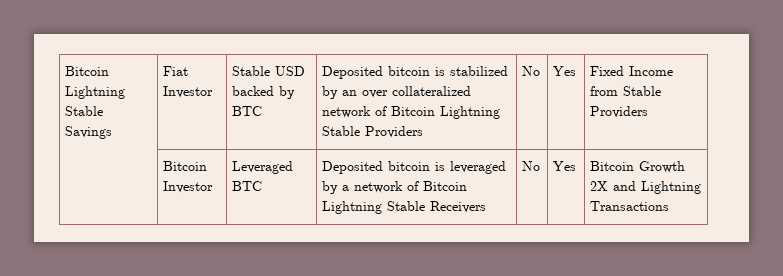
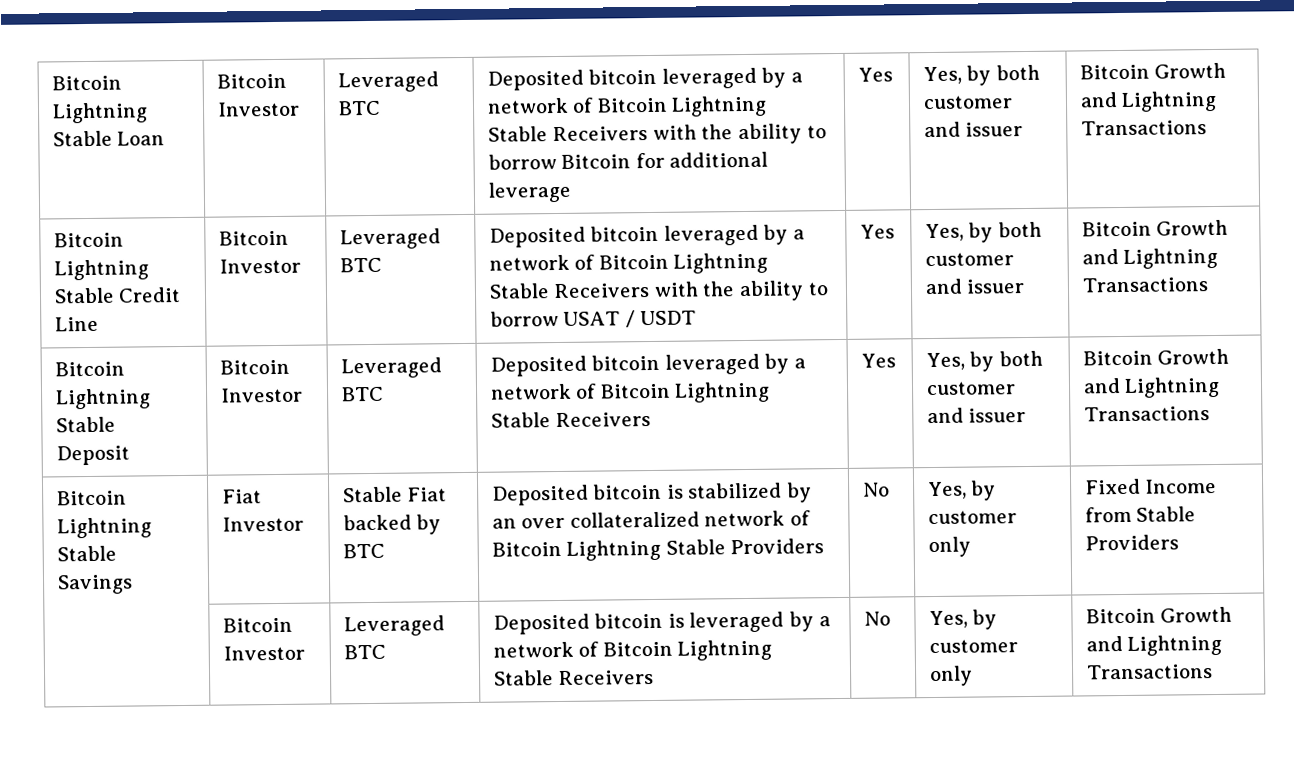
- Bitcoin Lightning Stable Savings | Fiat Investor | Stable USD backed by BTC | Deposited bitcoin is stabilized by an over collateralized network of Bitcoin Lightning Stable Providers | No | Yes | Fixed Income from Stable Providers
+ Bitcoin Lightning Stable Loan | Bitcoin Investor | Leveraged BTC | Deposited bitcoin leveraged by a network of Bitcoin Lightning Stable Receivers with the ability to borrow Bitcoin for additional leverage | Yes | Yes, by both customer and issuer | Bitcoin Growth and Lightning Transactions
+ Bitcoin Lightning Stable Credit Line | Bitcoin Investor | Leveraged BTC | Deposited bitcoin leveraged by a network of Bitcoin Lightning Stable Receivers with the ability to borrow USAT / USDT | Yes | Yes, by both customer and issuer | Bitcoin Growth and Lightning Transactions
+ Bitcoin Lightning Stable Deposit | Bitcoin Investor | Leveraged BTC | Deposited bitcoin leveraged by a network of Bitcoin Lightning Stable Receivers | Yes | Yes, by both customer and issuer | Bitcoin Growth and Lightning Transactions
+ Bitcoin Lightning Stable Savings | Fiat Investor | Stable Fiat backed by BTC | Deposited bitcoin is stabilized by an over collateralized network of Bitcoin Lightning Stable Providers | No | Yes, by customer only | Fixed Income from Stable Providers
- | Bitcoin Investor | Leveraged BTC | Deposited bitcoin is leveraged by a network of Bitcoin Lightning Stable Receivers | No | Yes | Bitcoin Growth 2X and Lightning Transactions
+ | Bitcoin Investor | Leveraged BTC | Deposited bitcoin is leveraged by a network of Bitcoin Lightning Stable Receivers | No | Yes, by customer only | Bitcoin Growth and Lightning Transactions

